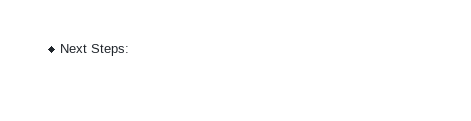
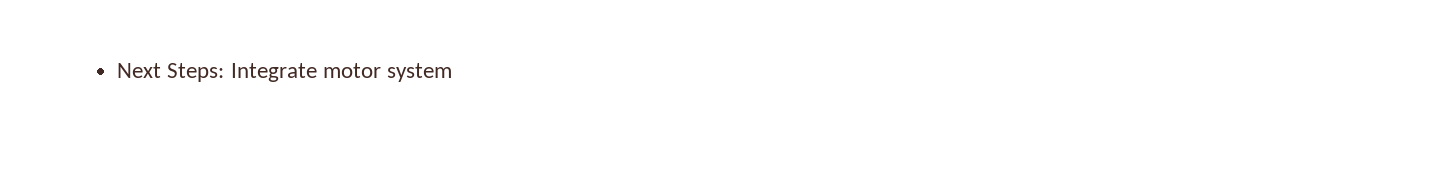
- Next Steps:
+ Next Steps: Integrate motor system

